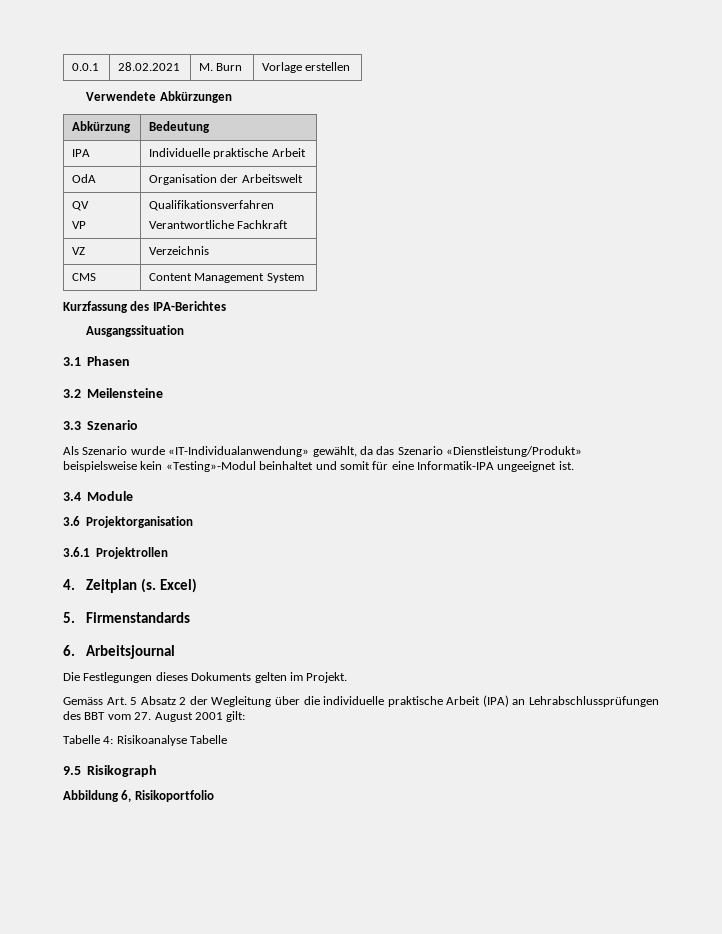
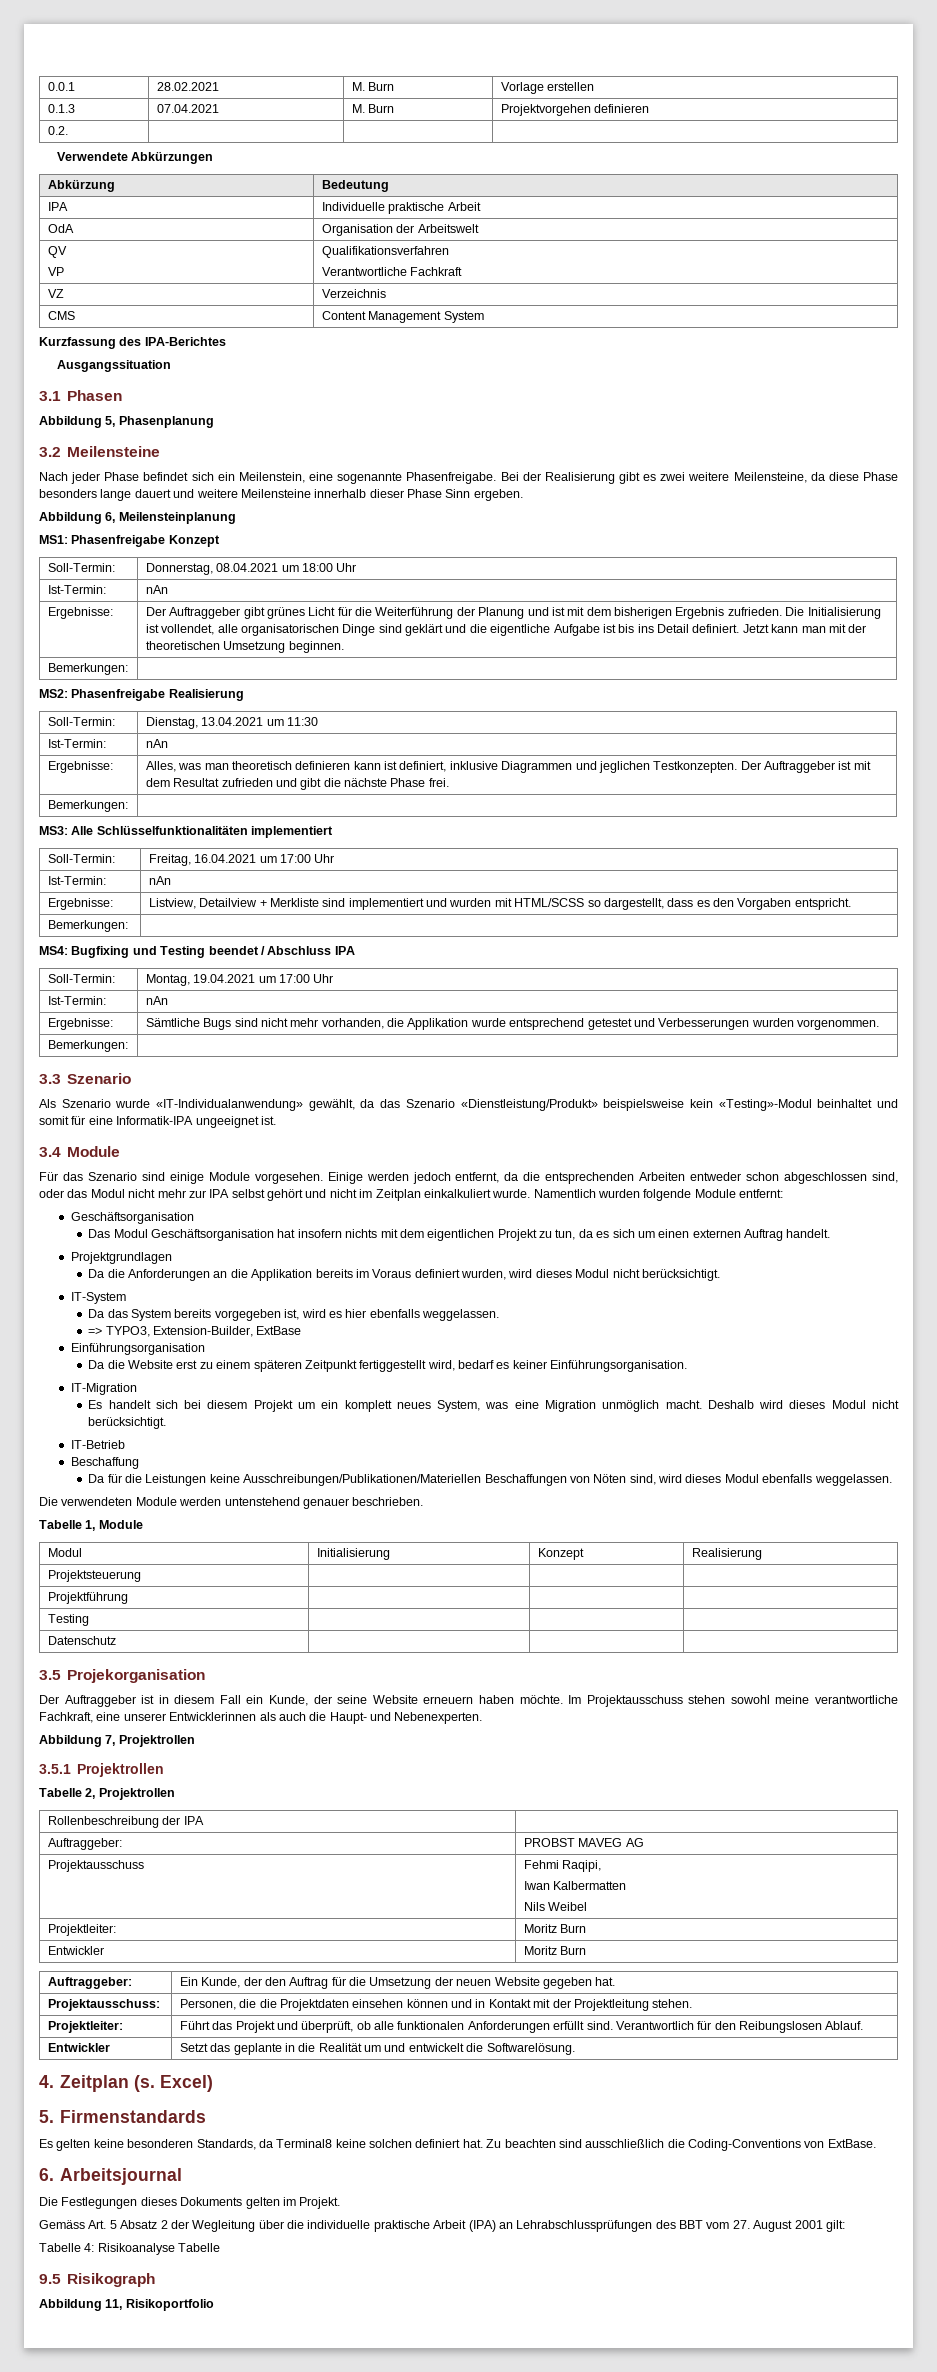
+ 0.1.3 | 07.04.2021 | M. Burn | Projektvorgehen definieren
+ 0.2. | | |
+ Abbildung 5, Phasenplanung
+ Nach jeder Phase befindet sich ein Meilenstein, eine sogenannte Phasenfreigabe. Bei der Realisierung gibt es zwei weitere Meilensteine, da diese Phase besonders lange dauert und weitere Meilensteine innerhalb dieser Phase Sinn ergeben.
+ Abbildung 6, Meilensteinplanung
+ MS1: Phasenfreigabe Konzept
+ Soll-Termin: | Donnerstag, 08.04.2021 um 18:00 Uhr
+ Ist-Termin: | nAn
+ Ergebnisse: | Der Auftraggeber gibt grünes Licht für die Weiterführung der Planung und ist mit dem bisherigen Ergebnis zufrieden. Die Initialisierung ist vollendet, alle organisatorischen Dinge sind geklärt und die eigentliche Aufgabe ist bis ins Detail definiert. Jetzt kann man mit der theoretischen Umsetzung beginnen.
+ Bemerkungen: |
+ MS2: Phasenfreigabe Realisierung
+ Soll-Termin: | Dienstag, 13.04.2021 um 11:30
+ Ist-Termin: | nAn
+ Ergebnisse: | Alles, was man theoretisch definieren kann ist definiert, inklusive Diagrammen und jeglichen Testkonzepten. Der Auftraggeber ist mit dem Resultat zufrieden und gibt die nächste Phase frei.
+ Bemerkungen: |
+ MS3: Alle Schlüsselfunktionalitäten implementiert
+ Soll-Termin: | Freitag, 16.04.2021 um 17:00 Uhr
+ Ist-Termin: | nAn
+ Ergebnisse: | Listview, Detailview + Merkliste sind implementiert und wurden mit HTML/SCSS so dargestellt, dass es den Vorgaben entspricht.
+ Bemerkungen: |
+ MS4: Bugfixing und Testing beendet / Abschluss IPA
+ Soll-Termin: | Montag, 19.04.2021 um 17:00 Uhr
+ Ist-Termin: | nAn
+ Ergebnisse: | Sämtliche Bugs sind nicht mehr vorhanden, die Applikation wurde entsprechend getestet und Verbesserungen wurden vorgenommen.
+ Bemerkungen: |
- 3.6 Projektorganisation
- 3.6.1 Projektrollen
+ Für das Szenario sind einige Module vorgesehen. Einige werden jedoch entfernt, da die entsprechenden Arbeiten entweder schon abgeschlossen sind, oder das Modul nicht mehr zur IPA selbst gehört und nicht im Zeitplan einkalkuliert wurde. Namentlich wurden folgende Module entfernt:
+ Geschäftsorganisation
+ Das Modul Geschäftsorganisation hat insofern nichts mit dem eigentlichen Projekt zu tun, da es sich um einen externen Auftrag handelt.
+ Projektgrundlagen
+ Da die Anforderungen an die Applikation bereits im Voraus definiert wurden, wird dieses Modul nicht berücksichtigt.
+ IT-System
+ Da das System bereits vorgegeben ist, wird es hier ebenfalls weggelassen.
+ => TYPO3, Extension-Builder, ExtBase
+ Einführungsorganisation
+ Da die Website erst zu einem späteren Zeitpunkt fertiggestellt wird, bedarf es keiner Einführungsorganisation.
+ IT-Migration
+ Es handelt sich bei diesem Projekt um ein komplett neues System, was eine Migration unmöglich macht. Deshalb wird dieses Modul nicht berücksichtigt.
+ IT-Betrieb
+ Beschaffung
+ Da für die Leistungen keine Ausschreibungen/Publikationen/Materiellen Beschaffungen von Nöten sind, wird dieses Modul ebenfalls weggelassen.
+ Die verwendeten Module werden untenstehend genauer beschrieben.
+ Tabelle 1, Module
+ Modul | Initialisierung | Konzept | Realisierung
+ Projektsteuerung | | |
+ Projektführung | | |
+ Testing | | |
+ Datenschutz | | |
+ 3.5 Projekorganisation
+ Der Auftraggeber ist in diesem Fall ein Kunde, der seine Website erneuern haben möchte. Im Projektausschuss stehen sowohl meine verantwortliche Fachkraft, eine unserer Entwicklerinnen als auch die Haupt- und Nebenexperten.
+ Abbildung 7, Projektrollen
+ 3.5.1 Projektrollen
+ Tabelle 2, Projektrollen
+ Rollenbeschreibung der IPA |
+ Auftraggeber: | PROBST MAVEG AG
+ Projektausschuss | Fehmi Raqipi,
+ Iwan Kalbermatten
+ Nils Weibel
+ Projektleiter: | Moritz Burn
+ Entwickler | Moritz Burn
+ Auftraggeber: | Ein Kunde, der den Auftrag für die Umsetzung der neuen Website gegeben hat.
+ Projektausschuss: | Personen, die die Projektdaten einsehen können und in Kontakt mit der Projektleitung stehen.
+ Projektleiter: | Führt das Projekt und überprüft, ob alle funktionalen Anforderungen erfüllt sind. Verantwortlich für den Reibungslosen Ablauf.
+ Entwickler | Setzt das geplante in die Realität um und entwickelt die Softwarelösung.
+ Es gelten keine besonderen Standards, da Terminal8 keine solchen definiert hat. Zu beachten sind ausschließlich die Coding-Conventions von ExtBase.
- Abbildung 6, Risikoportfolio
+ Abbildung 11, Risikoportfolio

